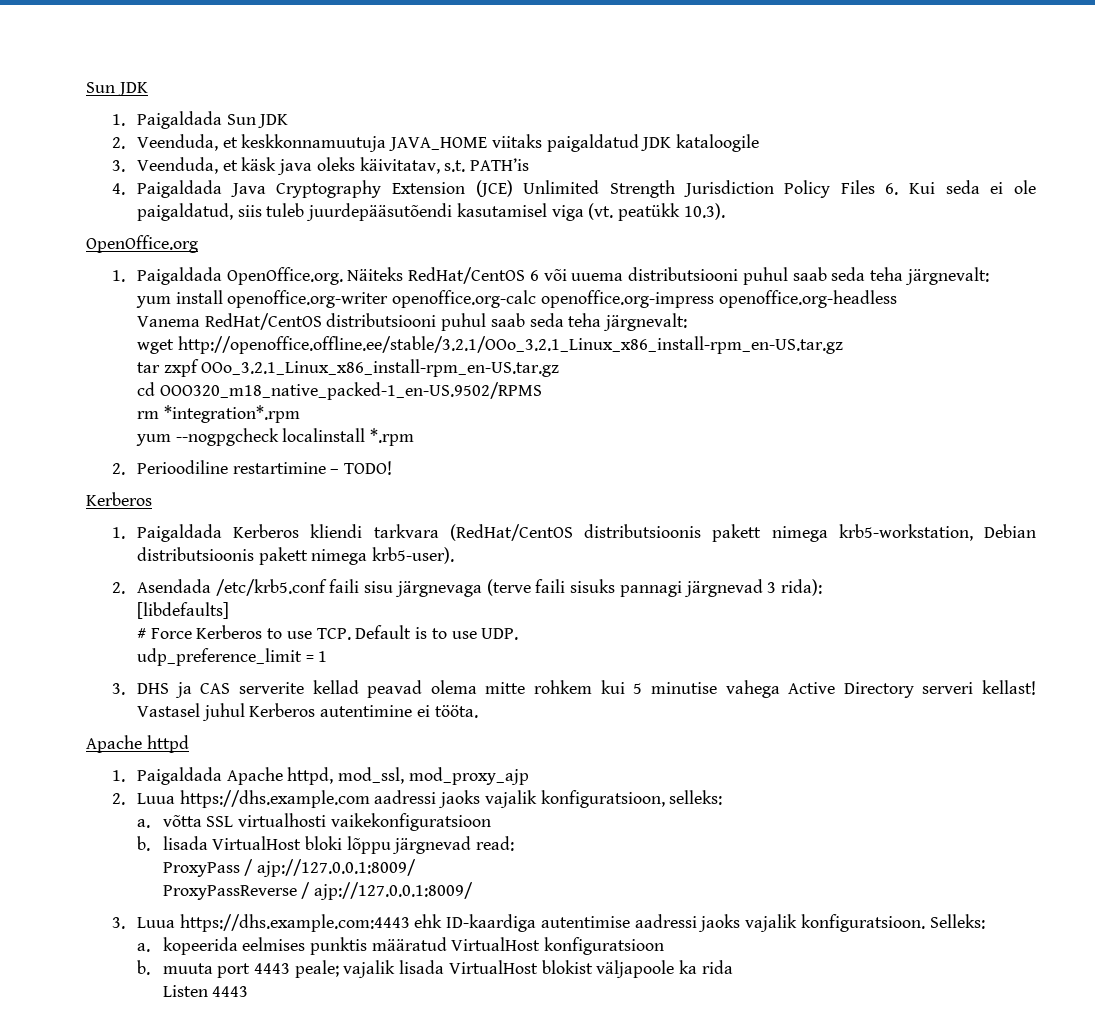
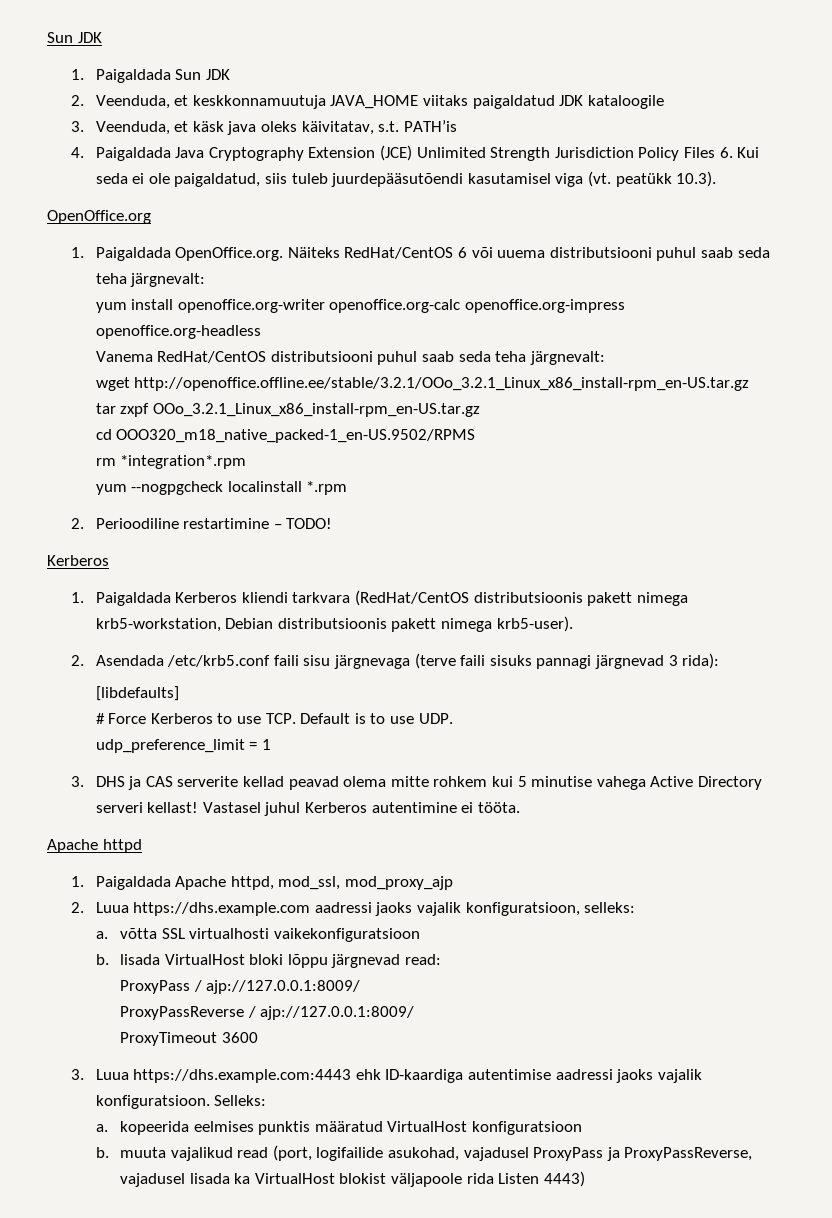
+ ProxyTimeout 3600
- b. muuta port 4443 peale; vajalik lisada VirtualHost blokist väljapoole ka rida
- Listen 4443
+ b. muuta vajalikud read (port, logifailide asukohad, vajadusel ProxyPass ja ProxyPassReverse, vajadusel lisada ka VirtualHost blokist väljapoole rida Listen 4443)

